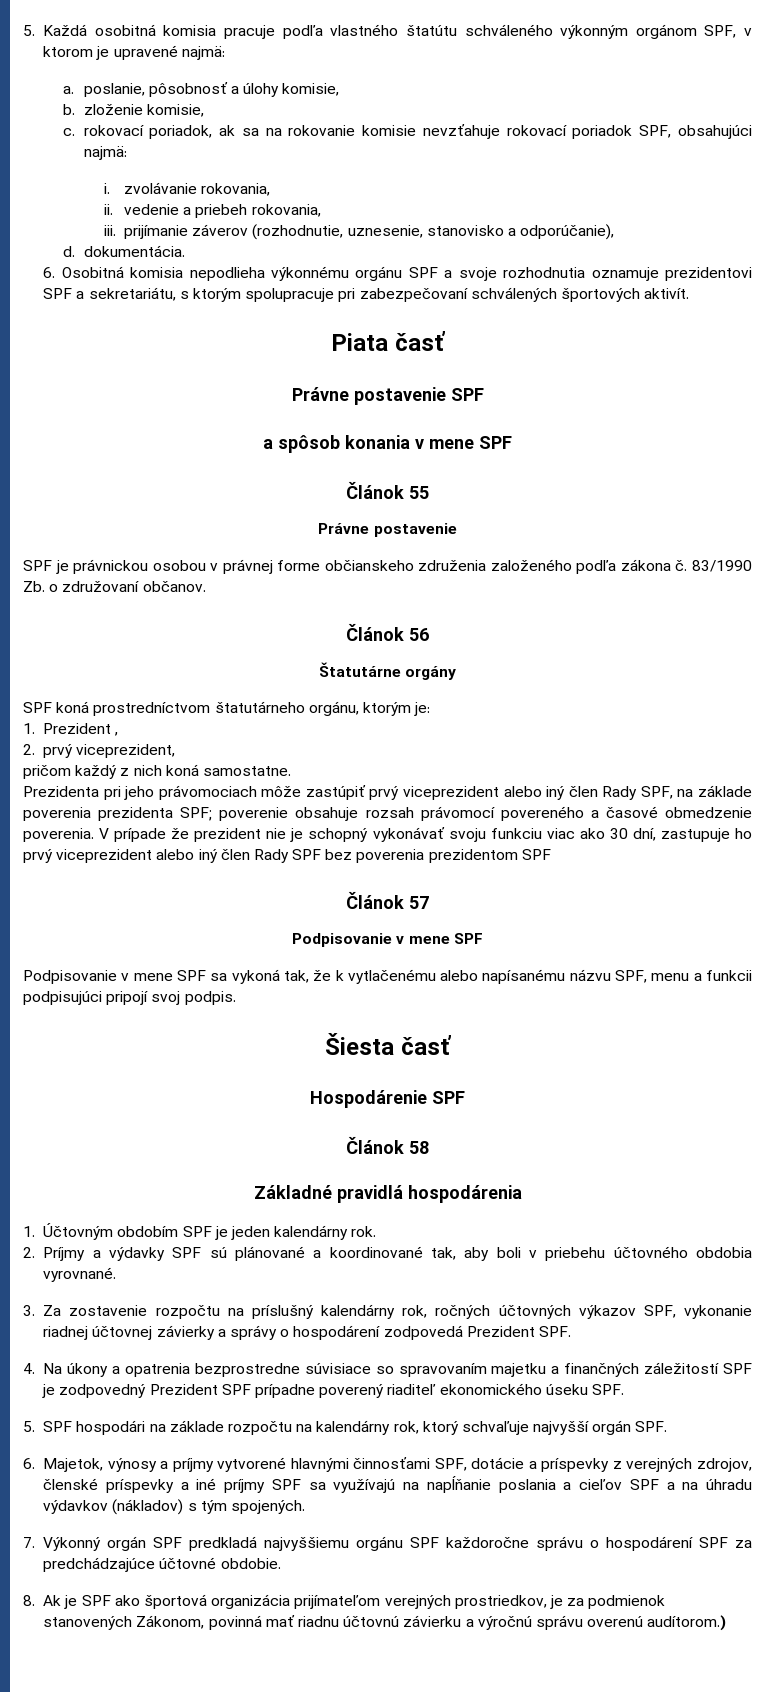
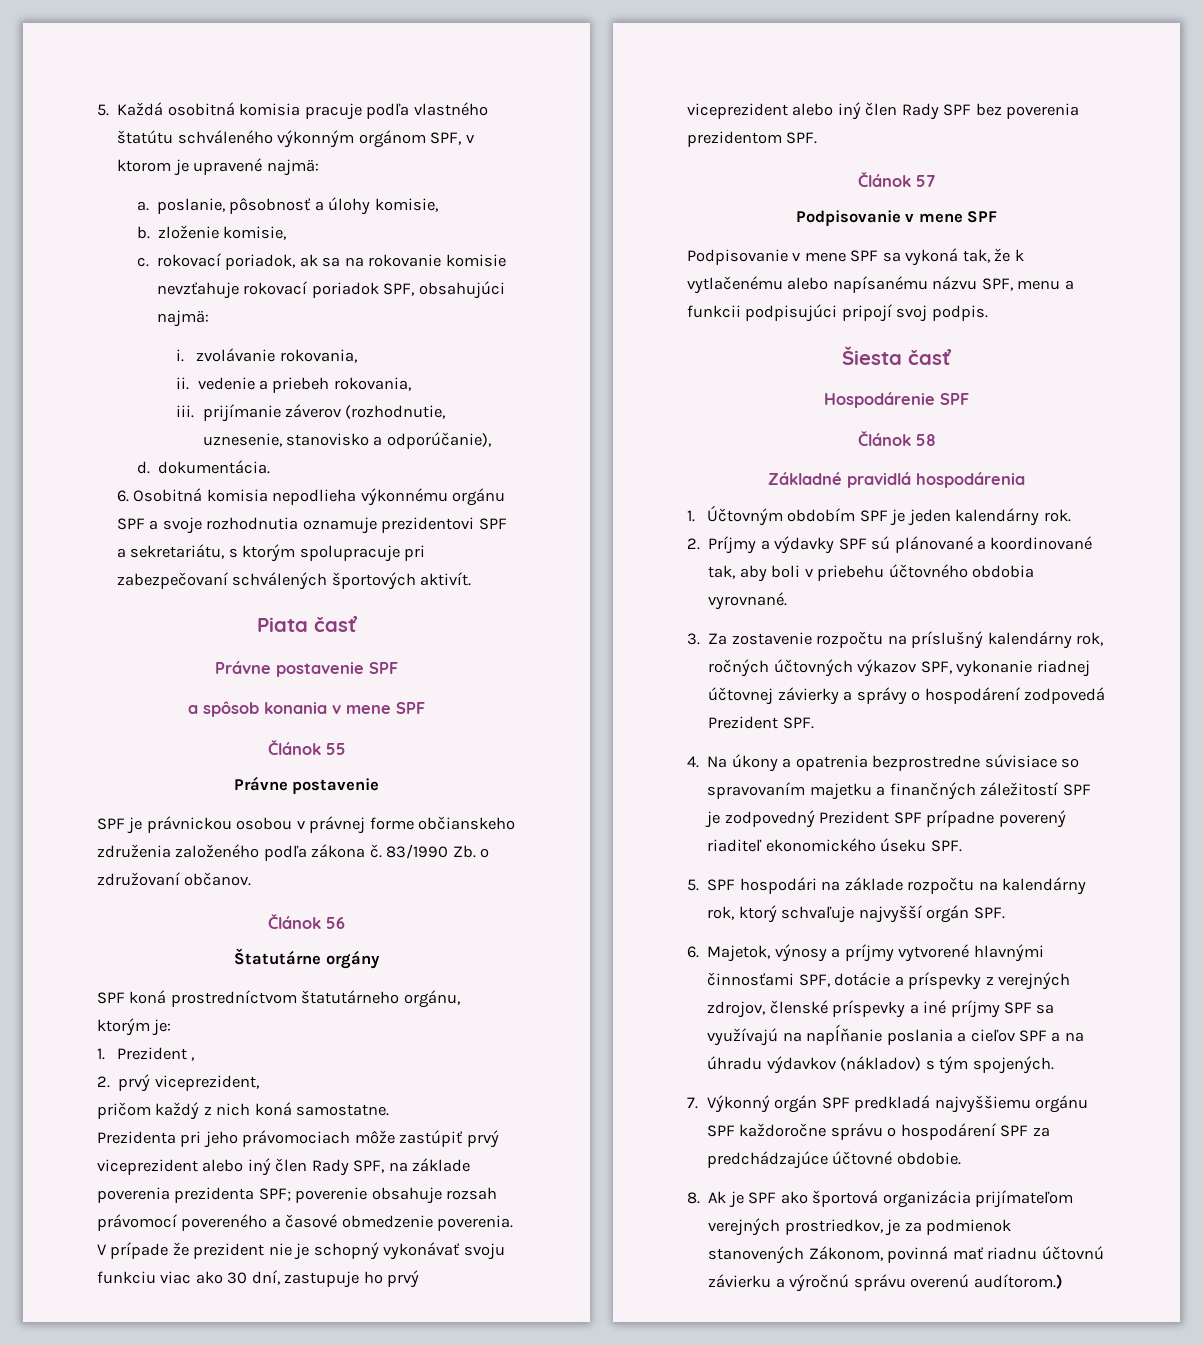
- V prípade že prezident nie je schopný vykonávať svoju funkciu viac ako 30 dní, zastupuje ho prvý viceprezident alebo iný člen Rady SPF bez poverenia prezidentom SPF
+ V prípade že prezident nie je schopný vykonávať svoju funkciu viac ako 30 dní, zastupuje ho prvý viceprezident alebo iný člen Rady SPF bez poverenia prezidentom SPF.

